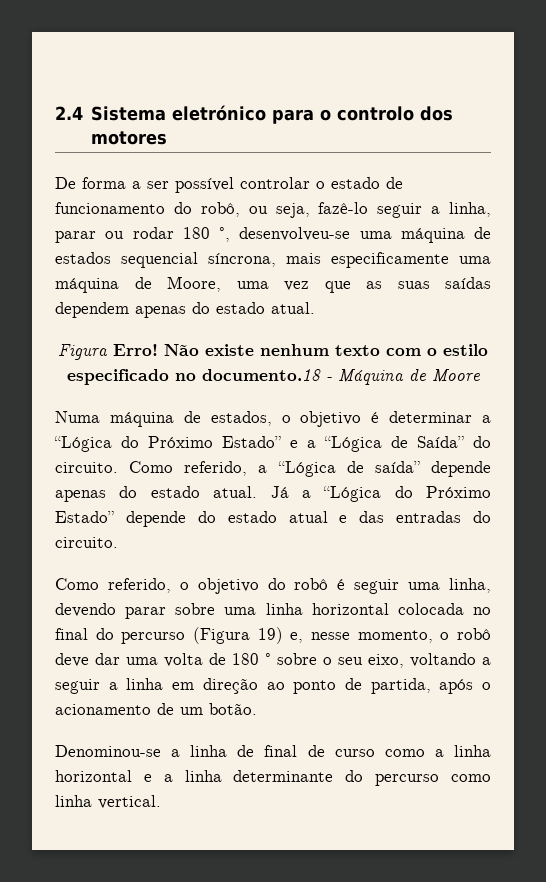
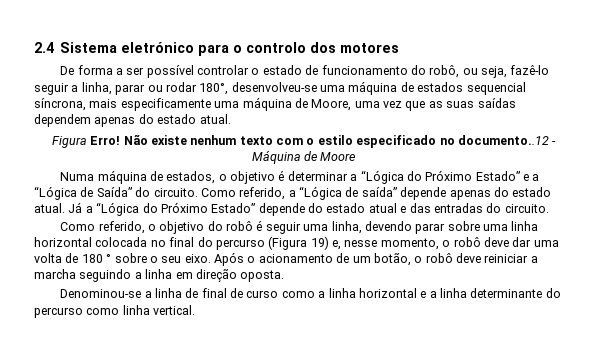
- De forma a ser possível controlar o estado de funcionamento do robô, ou seja, fazê-lo seguir a linha, parar ou rodar 180 °, desenvolveu-se uma máquina de estados sequencial síncrona, mais especificamente uma máquina de Moore, uma vez que as suas saídas dependem apenas do estado atual.
+ De forma a ser possível controlar o estado de funcionamento do robô, ou seja, fazê-lo seguir a linha, parar ou rodar 180°, desenvolveu-se uma máquina de estados sequencial síncrona, mais especificamente uma máquina de Moore, uma vez que as suas saídas dependem apenas do estado atual.
- Não existe nenhum texto com o estilo especificado no documento.18 - Máquina de Moore
+ Não existe nenhum texto com o estilo especificado no documento..12 - Máquina de Moore
- Como referido, o objetivo do robô é seguir uma linha, devendo parar sobre uma linha horizontal colocada no final do percurso (Figura 19) e, nesse momento, o robô deve dar uma volta de 180 ° sobre o seu eixo, voltando a seguir a linha em direção ao ponto de partida, após o acionamento de um botão.
+ Como referido, o objetivo do robô é seguir uma linha, devendo parar sobre uma linha horizontal colocada no final do percurso (Figura 19) e, nesse momento, o robô deve dar uma volta de 180 ° sobre o seu eixo. Após o acionamento de um botão, o robô deve reiniciar a marcha seguindo a linha em direção oposta.

